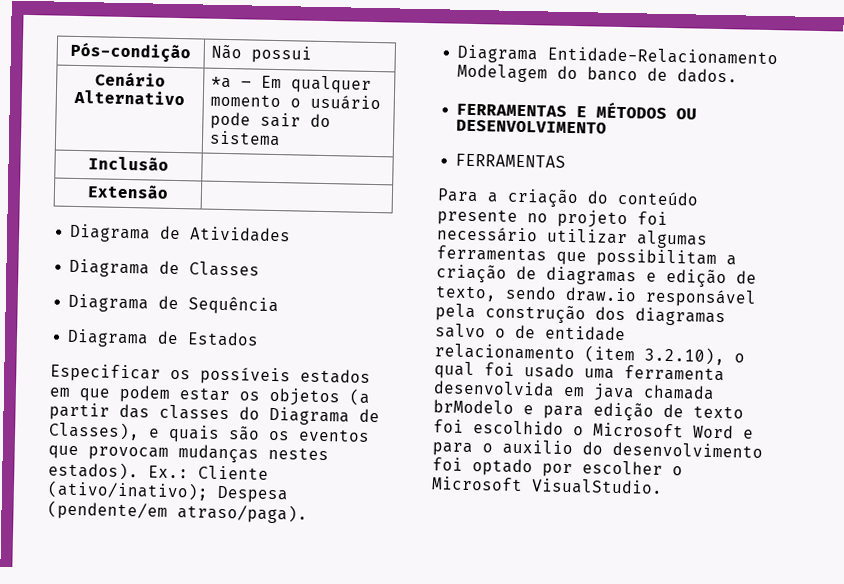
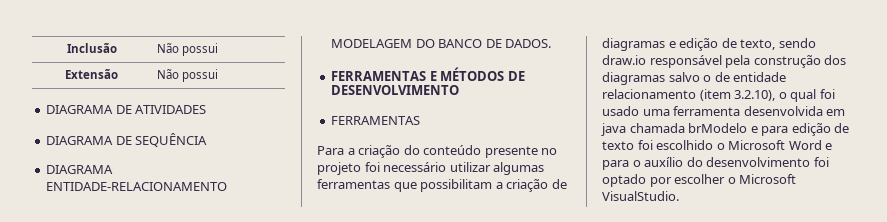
- Pós-condição | Não possui
- Cenário Alternativo | *a – Em qualquer momento o usuário pode sair do sistema
- Inclusão |
- Extensão |
- Diagrama de Atividades
- Diagrama de Classes
- Diagrama de Sequência
- Diagrama de Estados
- Especificar os possíveis estados em que podem estar os objetos (a partir das classes do Diagrama de Classes), e quais são os eventos que provocam mudanças nestes estados). Ex.: Cliente (ativo/inativo); Despesa (pendente/em atraso/paga).
- Diagrama Entidade-Relacionamento Modelagem do banco de dados.
+ Inclusão | Não possui
+ Extensão | Não possui
+ DIAGRAMA DE ATIVIDADES
+ DIAGRAMA DE SEQUÊNCIA
+ DIAGRAMA ENTIDADE-RELACIONAMENTO MODELAGEM DO BANCO DE DADOS.
- FERRAMENTAS E MÉTODOS OU DESENVOLVIMENTO
+ FERRAMENTAS E MÉTODOS DE DESENVOLVIMENTO
- Para a criação do conteúdo presente no projeto foi necessário utilizar algumas ferramentas que possibilitam a criação de diagramas e edição de texto, sendo draw.io responsável pela construção dos diagramas salvo o de entidade relacionamento (item 3.2.10), o qual foi usado uma ferramenta desenvolvida em java chamada brModelo e para edição de texto foi escolhido o Microsoft Word e para o auxilio do desenvolvimento foi optado por escolher o Microsoft VisualStudio.
+ Para a criação do conteúdo presente no projeto foi necessário utilizar algumas ferramentas que possibilitam a criação de diagramas e edição de texto, sendo draw.io responsável pela construção dos diagramas salvo o de entidade relacionamento (item 3.2.10), o qual foi usado uma ferramenta desenvolvida em java chamada brModelo e para edição de texto foi escolhido o Microsoft Word e para o auxílio do desenvolvimento foi optado por escolher o Microsoft VisualStudio.

